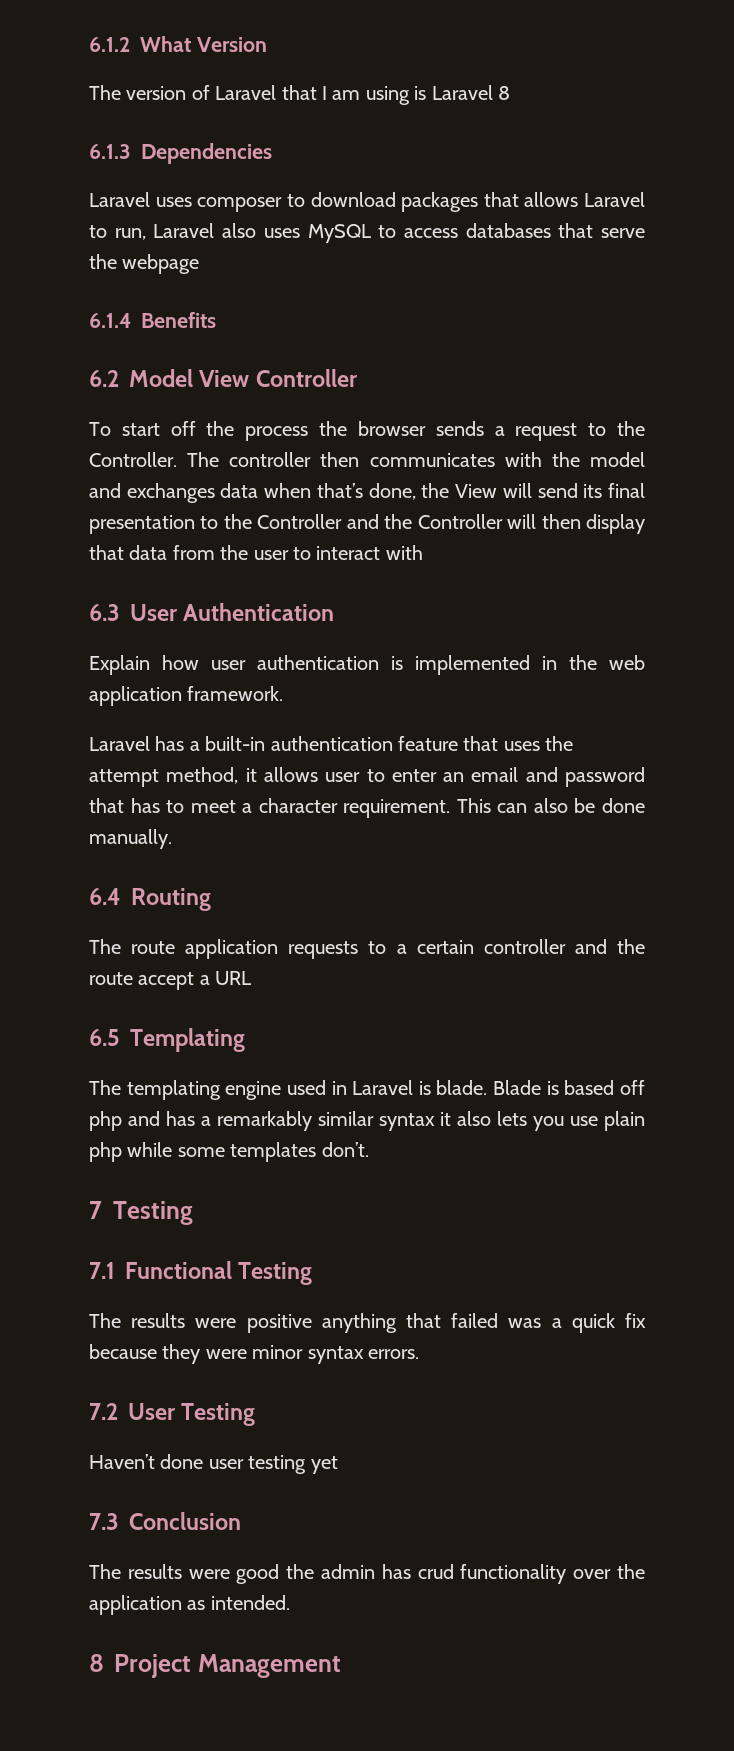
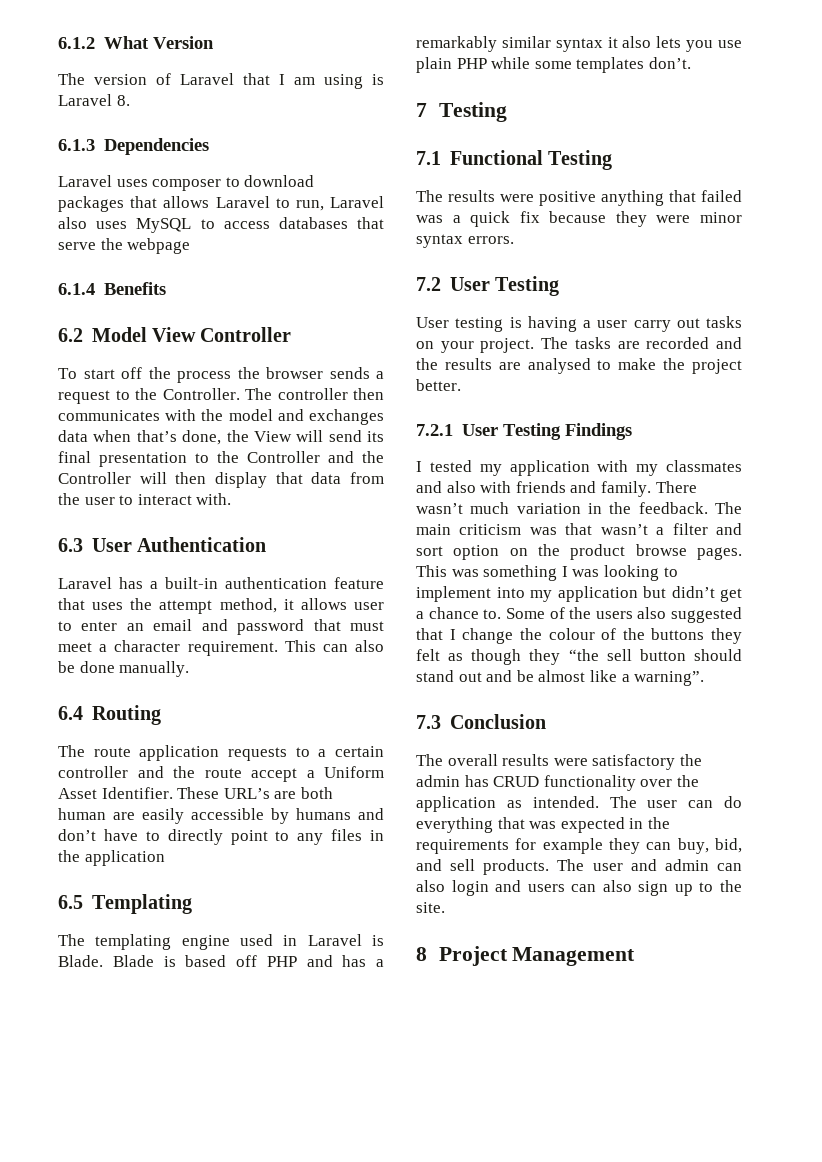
- The version of Laravel that I am using is Laravel 8
+ The version of Laravel that I am using is Laravel 8.
- The controller then communicates with the model and exchanges data when that’s done, the View will send its final presentation to the Controller and the Controller will then display that data from the user to interact with
+ The controller then communicates with the model and exchanges data when that’s done, the View will send its final presentation to the Controller and the Controller will then display that data from the user to interact with.
- Explain how user authentication is implemented in the web application framework.
- Laravel has a built-in authentication feature that uses the attempt method, it allows user to enter an email and password that has to meet a character requirement.
+ Laravel has a built-in authentication feature that uses the attempt method, it allows user to enter an email and password that must meet a character requirement.
- The route application requests to a certain controller and the route accept a URL
+ The route application requests to a certain controller and the route accept a Uniform Asset Identifier. These URL’s are both human are easily accessible by humans and don’t have to directly point to any files in the application
- The templating engine used in Laravel is blade.
+ The templating engine used in Laravel is Blade.
- Blade is based off php and has a remarkably similar syntax it also lets you use plain php while some templates don’t.
+ Blade is based off PHP and has a remarkably similar syntax it also lets you use plain PHP while some templates don’t.
- Haven’t done user testing yet
+ User testing is having a user carry out tasks on your project. The tasks are recorded and the results are analysed to make the project better.
+ 7.2.1 User Testing Findings
+ I tested my application with my classmates and also with friends and family. There wasn’t much variation in the feedback. The main criticism was that wasn’t a filter and sort option on the product browse pages. This was something I was looking to implement into my application but didn’t get a chance to. Some of the users also suggested that I change the colour of the buttons they felt as though they “the sell button should stand out and be almost like a warning”.
- The results were good the admin has crud functionality over the application as intended.
+ The overall results were satisfactory the admin has CRUD functionality over the application as intended. The user can do everything that was expected in the requirements for example they can buy, bid, and sell products. The user and admin can also login and users can also sign up to the site.

